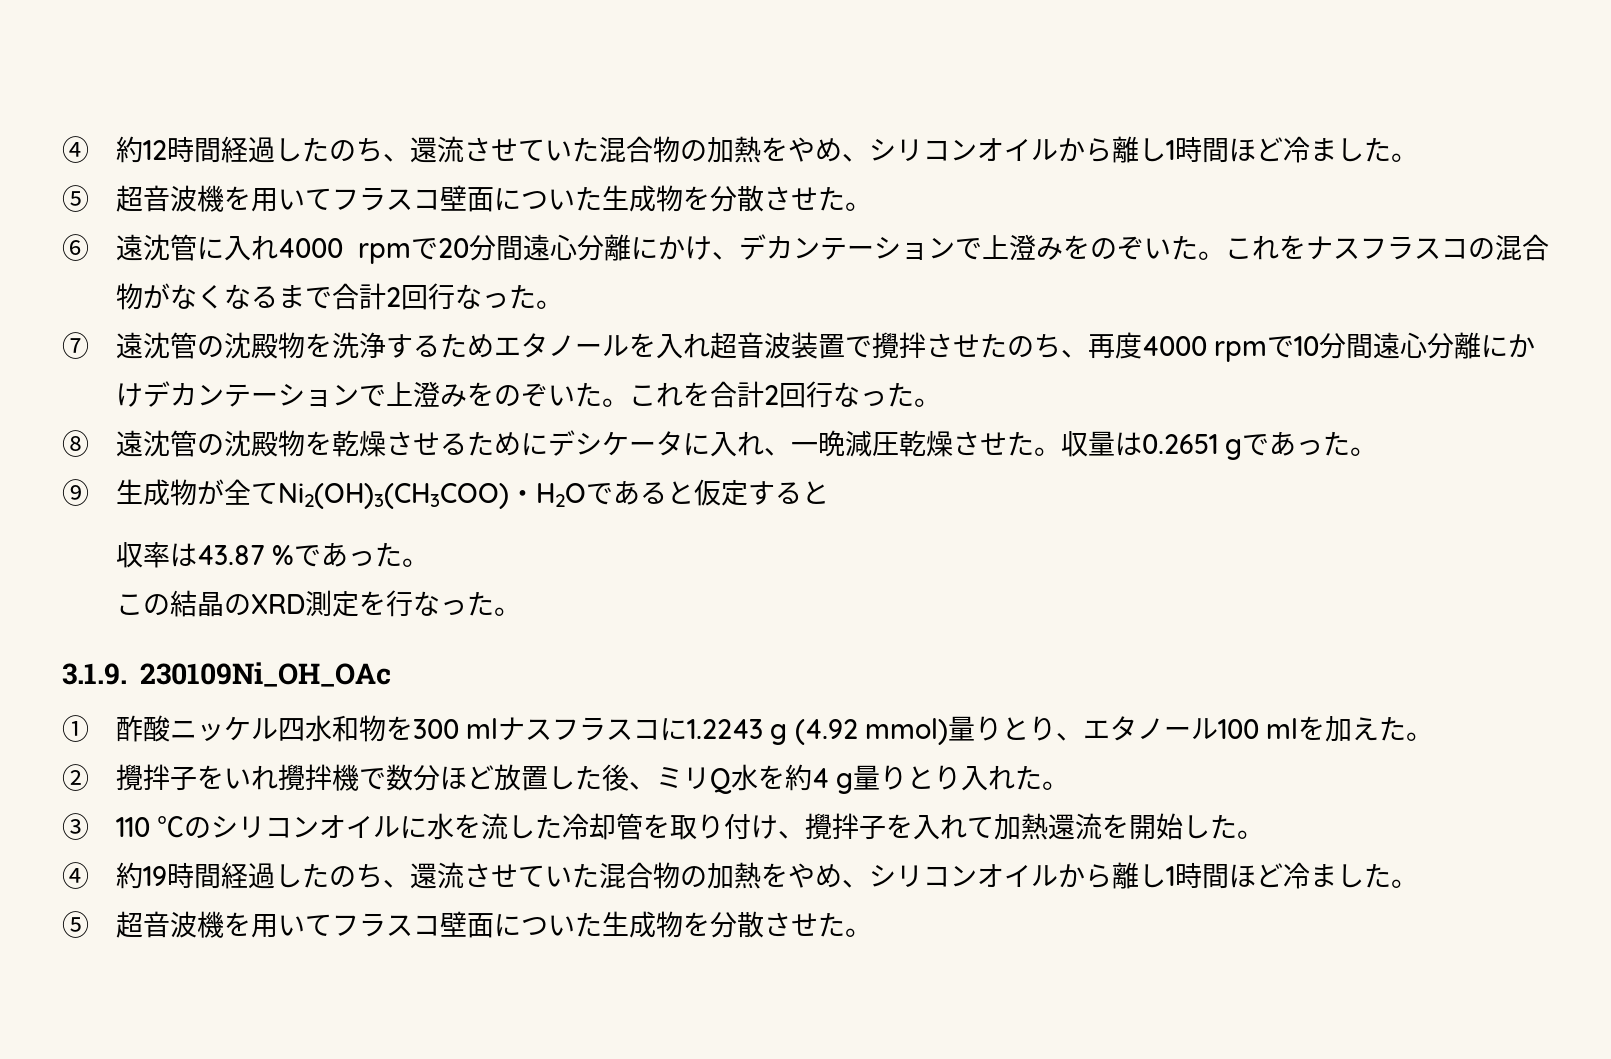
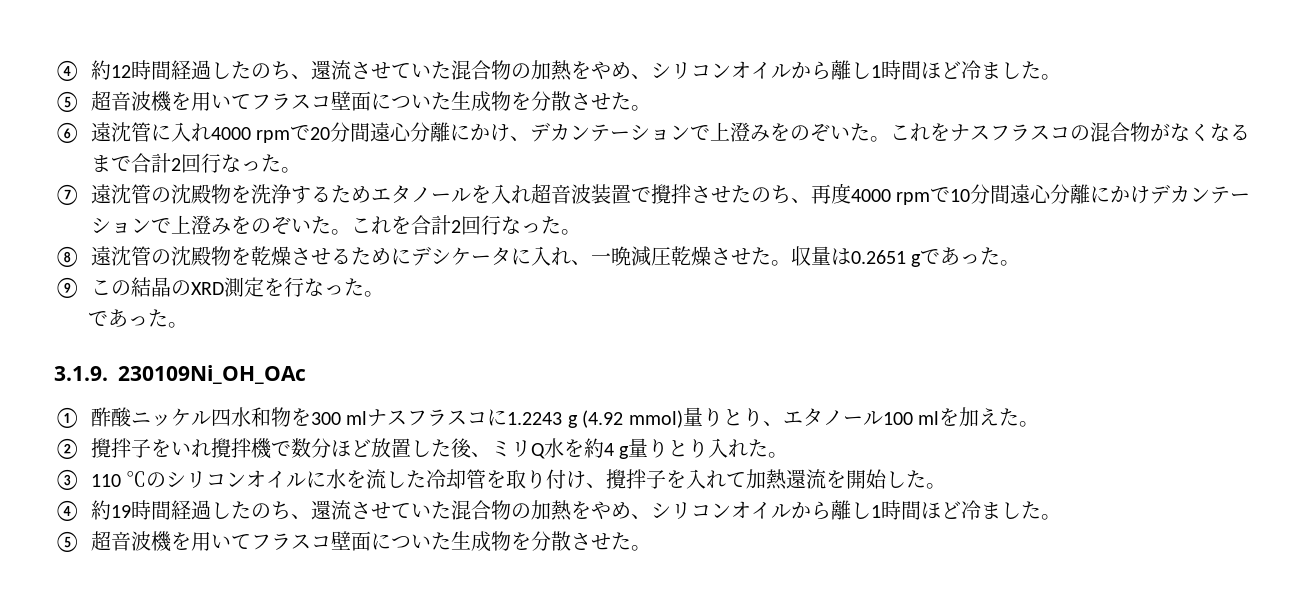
- ⑨生成物が全てNi2(OH)3(CH3COO)・H2Oであると仮定すると
- 収率は43.87 %であった。
- この結晶のXRD測定を行なった。
+ ⑨この結晶のXRD測定を行なった。
+ であった。

